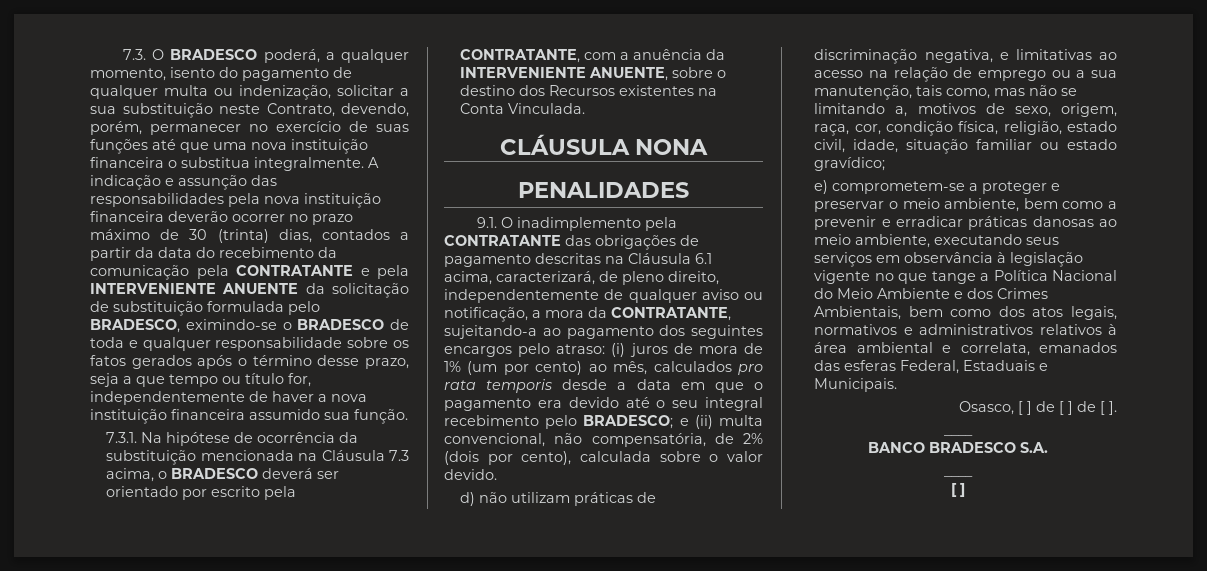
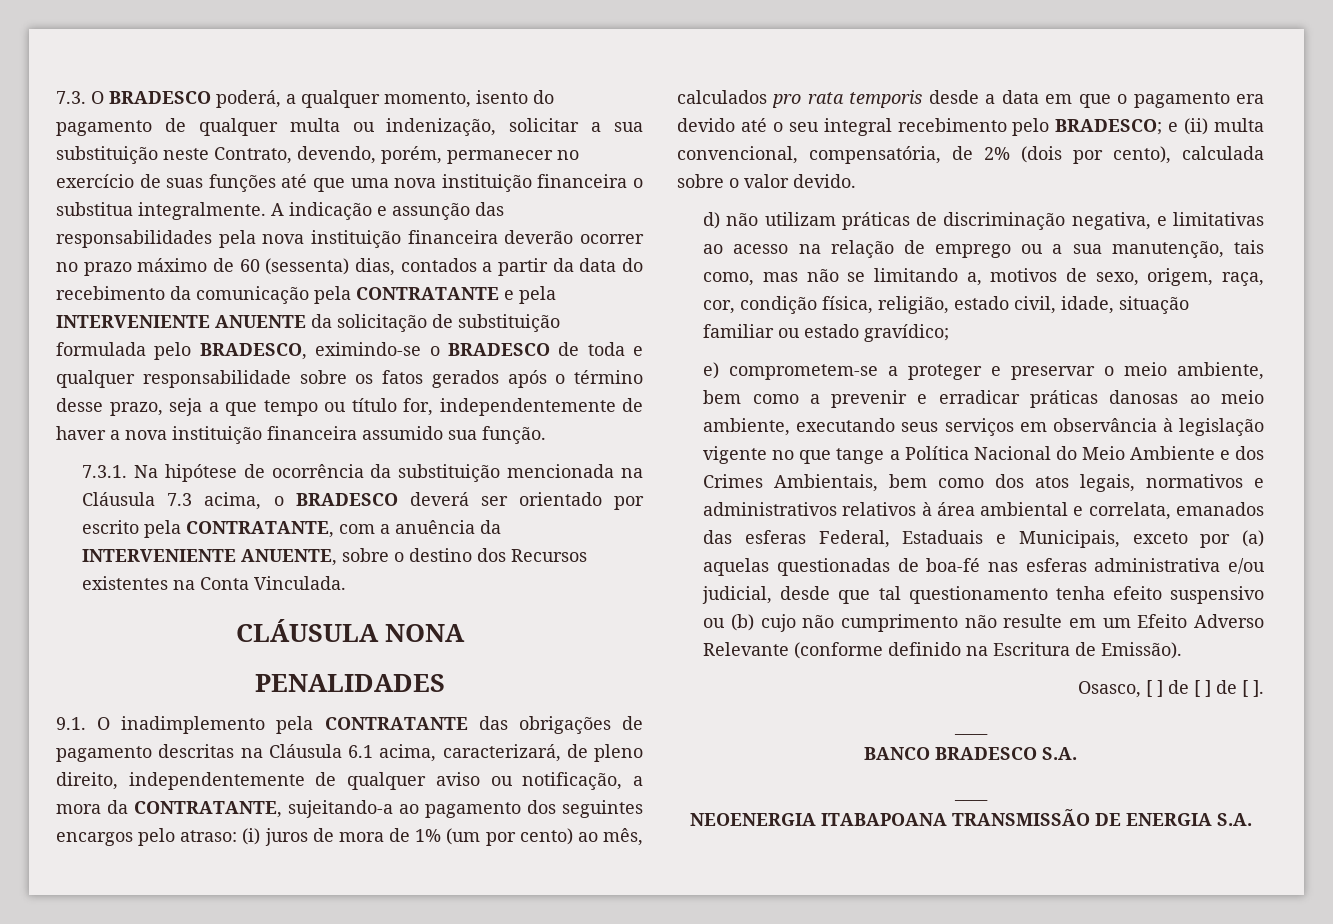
- A indicação e assunção das responsabilidades pela nova instituição financeira deverão ocorrer no prazo máximo de 30 (trinta) dias, contados a partir da data do recebimento da comunicação pela CONTRATANTE e pela INTERVENIENTE ANUENTE da solicitação de substituição formulada pelo BRADESCO, eximindo-se o BRADESCO de toda e qualquer responsabilidade sobre os fatos gerados após o término desse prazo, seja a que tempo ou título for, independentemente de haver a nova instituição financeira assumido sua função.
+ A indicação e assunção das responsabilidades pela nova instituição financeira deverão ocorrer no prazo máximo de 60 (sessenta) dias, contados a partir da data do recebimento da comunicação pela CONTRATANTE e pela INTERVENIENTE ANUENTE da solicitação de substituição formulada pelo BRADESCO, eximindo-se o BRADESCO de toda e qualquer responsabilidade sobre os fatos gerados após o término desse prazo, seja a que tempo ou título for, independentemente de haver a nova instituição financeira assumido sua função.
- e (ii) multa convencional, não compensatória, de 2% (dois por cento), calculada sobre o valor devido.
+ e (ii) multa convencional, compensatória, de 2% (dois por cento), calculada sobre o valor devido.
- e) comprometem-se a proteger e preservar o meio ambiente, bem como a prevenir e erradicar práticas danosas ao meio ambiente, executando seus serviços em observância à legislação vigente no que tange a Política Nacional do Meio Ambiente e dos Crimes Ambientais, bem como dos atos legais, normativos e administrativos relativos à área ambiental e correlata, emanados das esferas Federal, Estaduais e Municipais.
+ e) comprometem-se a proteger e preservar o meio ambiente, bem como a prevenir e erradicar práticas danosas ao meio ambiente, executando seus serviços em observância à legislação vigente no que tange a Política Nacional do Meio Ambiente e dos Crimes Ambientais, bem como dos atos legais, normativos e administrativos relativos à área ambiental e correlata, emanados das esferas Federal, Estaduais e Municipais, exceto por (a) aquelas questionadas de boa-fé nas esferas administrativa e/ou judicial, desde que tal questionamento tenha efeito suspensivo ou (b) cujo não cumprimento não resulte em um Efeito Adverso Relevante (conforme definido na Escritura de Emissão).
  BANCO BRADESCO S.A.
  ____
- [ ]
+ NEOENERGIA ITABAPOANA TRANSMISSÃO DE ENERGIA S.A.

